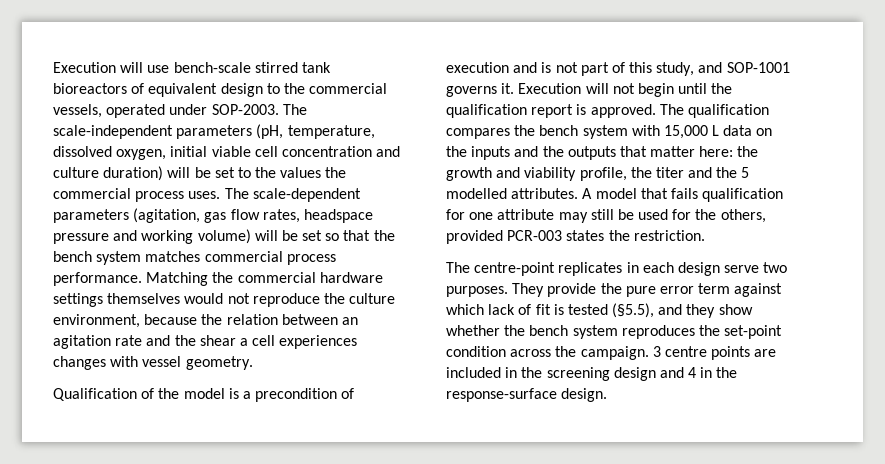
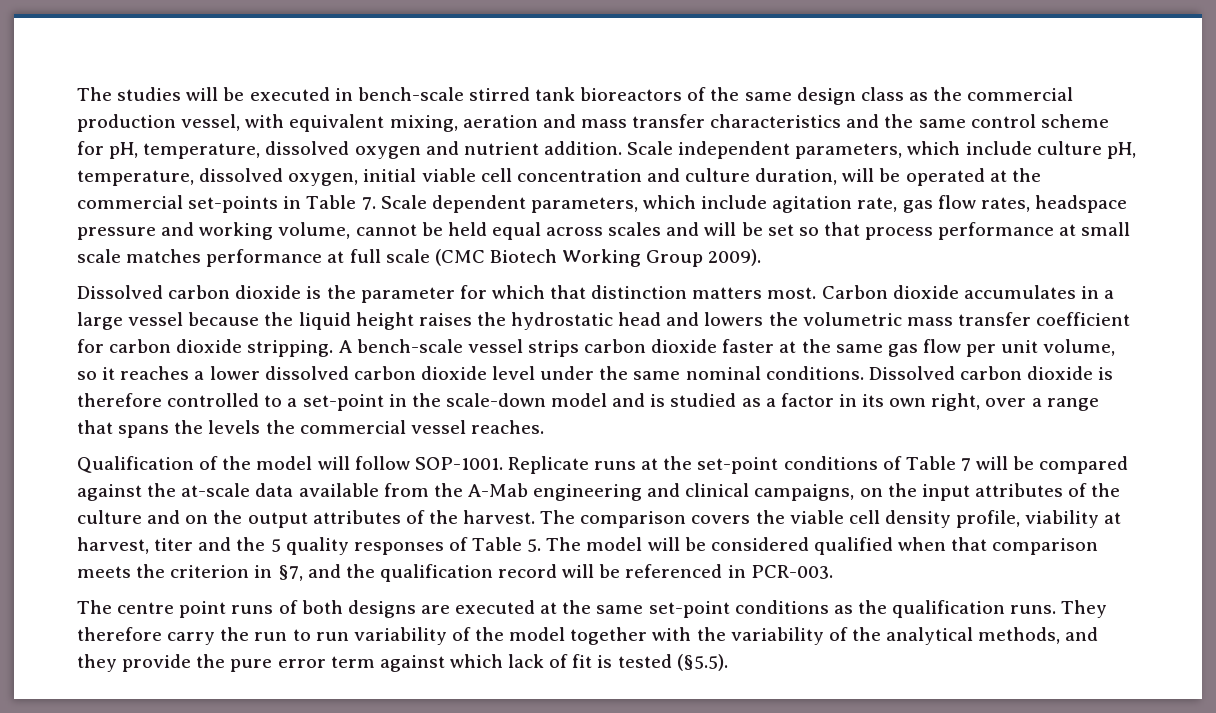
- Execution will use bench-scale stirred tank bioreactors of equivalent design to the commercial vessels, operated under SOP-2003. The scale-independent parameters (pH, temperature, dissolved oxygen, initial viable cell concentration and culture duration) will be set to the values the commercial process uses. The scale-dependent parameters (agitation, gas flow rates, headspace pressure and working volume) will be set so that the bench system matches commercial process performance. Matching the commercial hardware settings themselves would not reproduce the culture environment, because the relation between an agitation rate and the shear a cell experiences changes with vessel geometry.
- Qualification of the model is a precondition of execution and is not part of this study, and SOP-1001 governs it. Execution will not begin until the qualification report is approved. The qualification compares the bench system with 15,000 L data on the inputs and the outputs that matter here: the growth and viability profile, the titer and the 5 modelled attributes. A model that fails qualification for one attribute may still be used for the others, provided PCR-003 states the restriction.
- The centre-point replicates in each design serve two purposes. They provide the pure error term against which lack of fit is tested (§5.5), and they show whether the bench system reproduces the set-point condition across the campaign. 3 centre points are included in the screening design and 4 in the response-surface design.
+ The studies will be executed in bench-scale stirred tank bioreactors of the same design class as the commercial production vessel, with equivalent mixing, aeration and mass transfer characteristics and the same control scheme for pH, temperature, dissolved oxygen and nutrient addition. Scale independent parameters, which include culture pH, temperature, dissolved oxygen, initial viable cell concentration and culture duration, will be operated at the commercial set-points in Table 7. Scale dependent parameters, which include agitation rate, gas flow rates, headspace pressure and working volume, cannot be held equal across scales and will be set so that process performance at small scale matches performance at full scale (CMC Biotech Working Group 2009).
+ Dissolved carbon dioxide is the parameter for which that distinction matters most. Carbon dioxide accumulates in a large vessel because the liquid height raises the hydrostatic head and lowers the volumetric mass transfer coefficient for carbon dioxide stripping. A bench-scale vessel strips carbon dioxide faster at the same gas flow per unit volume, so it reaches a lower dissolved carbon dioxide level under the same nominal conditions. Dissolved carbon dioxide is therefore controlled to a set-point in the scale-down model and is studied as a factor in its own right, over a range that spans the levels the commercial vessel reaches.
+ Qualification of the model will follow SOP-1001. Replicate runs at the set-point conditions of Table 7 will be compared against the at-scale data available from the A-Mab engineering and clinical campaigns, on the input attributes of the culture and on the output attributes of the harvest. The comparison covers the viable cell density profile, viability at harvest, titer and the 5 quality responses of Table 5. The model will be considered qualified when that comparison meets the criterion in §7, and the qualification record will be referenced in PCR-003.
+ The centre point runs of both designs are executed at the same set-point conditions as the qualification runs. They therefore carry the run to run variability of the model together with the variability of the analytical methods, and they provide the pure error term against which lack of fit is tested (§5.5).

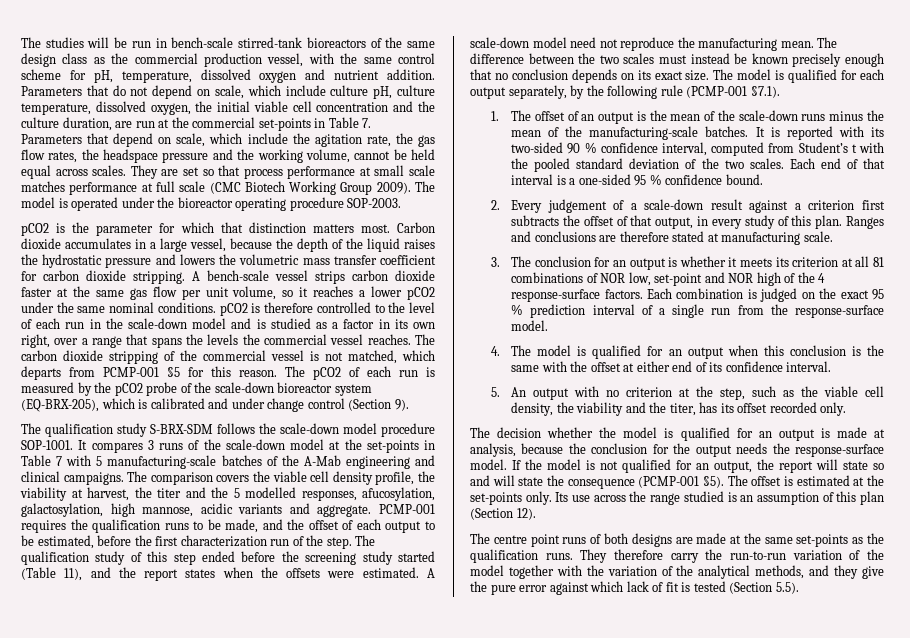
- The studies will be executed in bench-scale stirred tank bioreactors of the same design class as the commercial production vessel, with equivalent mixing, aeration and mass transfer characteristics and the same control scheme for pH, temperature, dissolved oxygen and nutrient addition.
+ The studies will be run in bench-scale stirred-tank bioreactors of the same design class as the commercial production vessel, with the same control scheme for pH, temperature, dissolved oxygen and nutrient addition.
- Scale independent parameters, which include culture pH, temperature, dissolved oxygen, initial viable cell concentration and culture duration, will be operated at the commercial set-points in Table 7. Scale dependent parameters, which include agitation rate, gas flow rates, headspace pressure and working volume, cannot be held equal across scales and will be set so that process performance at small scale matches performance at full scale (CMC Biotech Working Group 2009).
- Dissolved carbon dioxide is the parameter for which that distinction matters most.
+ Parameters that do not depend on scale, which include culture pH, culture temperature, dissolved oxygen, the initial viable cell concentration and the culture duration, are run at the commercial set-points in Table 7. Parameters that depend on scale, which include the agitation rate, the gas flow rates, the headspace pressure and the working volume, cannot be held equal across scales. They are set so that process performance at small scale matches performance at full scale (CMC Biotech Working Group 2009). The model is operated under the bioreactor operating procedure SOP-2003.
+ pCO2 is the parameter for which that distinction matters most.
- Carbon dioxide accumulates in a large vessel because the liquid height raises the hydrostatic head and lowers the volumetric mass transfer coefficient for carbon dioxide stripping.
+ Carbon dioxide accumulates in a large vessel, because the depth of the liquid raises the hydrostatic pressure and lowers the volumetric mass transfer coefficient for carbon dioxide stripping.
- A bench-scale vessel strips carbon dioxide faster at the same gas flow per unit volume, so it reaches a lower dissolved carbon dioxide level under the same nominal conditions. Dissolved carbon dioxide is therefore controlled to a set-point in the scale-down model and is studied as a factor in its own right, over a range that spans the levels the commercial vessel reaches.
- Qualification of the model will follow SOP-1001. Replicate runs at the set-point conditions of Table 7 will be compared against the at-scale data available from the A-Mab engineering and clinical campaigns, on the input attributes of the culture and on the output attributes of the harvest.
+ A bench-scale vessel strips carbon dioxide faster at the same gas flow per unit volume, so it reaches a lower pCO2 under the same nominal conditions. pCO2 is therefore controlled to the level of each run in the scale-down model and is studied as a factor in its own right, over a range that spans the levels the commercial vessel reaches. The carbon dioxide stripping of the commercial vessel is not matched, which departs from PCMP-001 §5 for this reason. The pCO2 of each run is measured by the pCO2 probe of the scale-down bioreactor system (EQ-BRX-205), which is calibrated and under change control (Section 9).
+ The qualification study S-BRX-SDM follows the scale-down model procedure SOP-1001. It compares 3 runs of the scale-down model at the set-points in Table 7 with 5 manufacturing-scale batches of the A-Mab engineering and clinical campaigns.
- The comparison covers the viable cell density profile, viability at harvest, titer and the 5 quality responses of Table 5. The model will be considered qualified when that comparison meets the criterion in §7, and the qualification record will be referenced in PCR-003.
+ The comparison covers the viable cell density profile, the viability at harvest, the titer and the 5 modelled responses, afucosylation, galactosylation, high mannose, acidic variants and aggregate. PCMP-001 requires the qualification runs to be made, and the offset of each output to be estimated, before the first characterization run of the step. The qualification study of this step ended before the screening study started (Table 11), and the report states when the offsets were estimated. A scale-down model need not reproduce the manufacturing mean. The difference between the two scales must instead be known precisely enough that no conclusion depends on its exact size. The model is qualified for each output separately, by the following rule (PCMP-001 §7.1).
+ 1. The offset of an output is the mean of the scale-down runs minus the mean of the manufacturing-scale batches. It is reported with its two-sided 90 % confidence interval, computed from Student’s t with the pooled standard deviation of the two scales. Each end of that interval is a one-sided 95 % confidence bound.
+ 2. Every judgement of a scale-down result against a criterion first subtracts the offset of that output, in every study of this plan. Ranges and conclusions are therefore stated at manufacturing scale.
+ 3. The conclusion for an output is whether it meets its criterion at all 81 combinations of NOR low, set-point and NOR high of the 4 response-surface factors. Each combination is judged on the exact 95 % prediction interval of a single run from the response-surface model.
+ 4. The model is qualified for an output when this conclusion is the same with the offset at either end of its confidence interval.
+ 5. An output with no criterion at the step, such as the viable cell density, the viability and the titer, has its offset recorded only.
+ The decision whether the model is qualified for an output is made at analysis, because the conclusion for the output needs the response-surface model. If the model is not qualified for an output, the report will state so and will state the consequence (PCMP-001 §5). The offset is estimated at the set-points only. Its use across the range studied is an assumption of this plan (Section 12).
- The centre point runs of both designs are executed at the same set-point conditions as the qualification runs.
+ The centre point runs of both designs are made at the same set-points as the qualification runs.
- They therefore carry the run to run variability of the model together with the variability of the analytical methods, and they provide the pure error term against which lack of fit is tested (§5.5).
+ They therefore carry the run-to-run variation of the model together with the variation of the analytical methods, and they give the pure error against which lack of fit is tested (Section 5.5).

